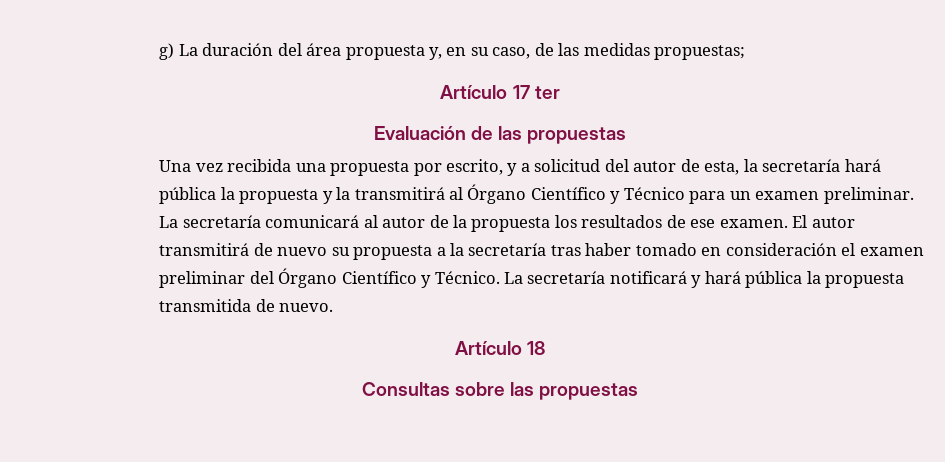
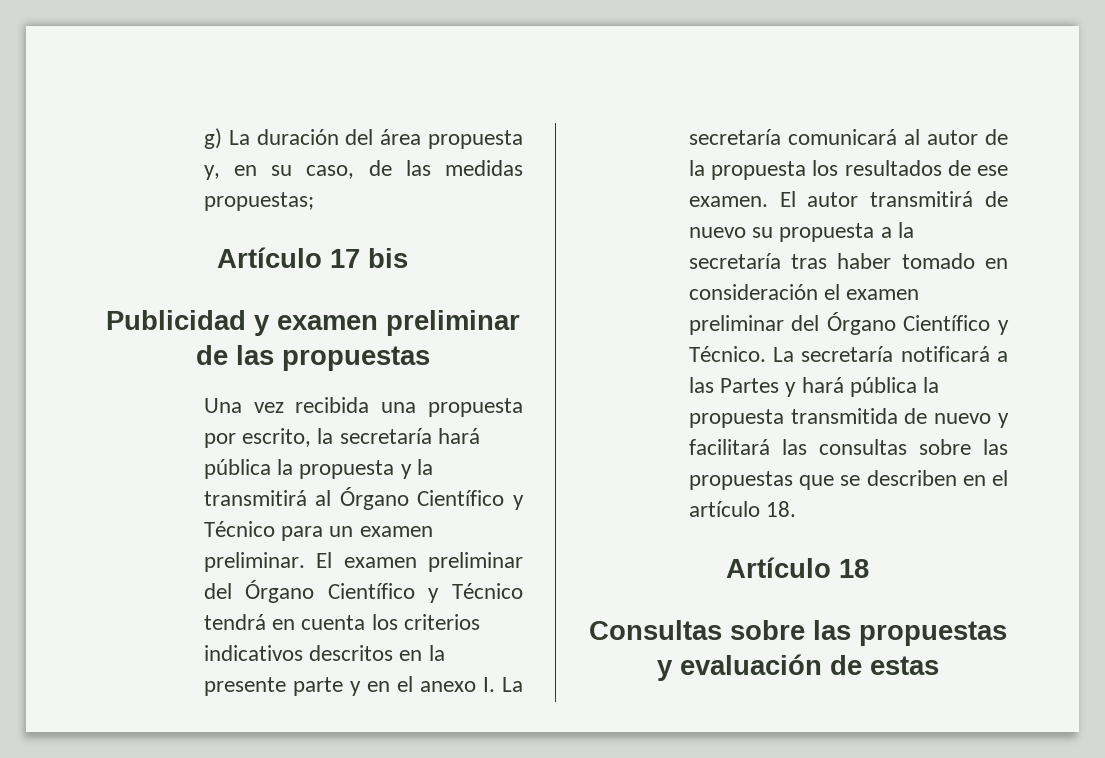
- Artículo 17 ter
- Evaluación de las propuestas
+ Artículo 17 bis
+ Publicidad y examen preliminar de las propuestas
- Una vez recibida una propuesta por escrito, y a solicitud del autor de esta, la secretaría hará pública la propuesta y la transmitirá al Órgano Científico y Técnico para un examen preliminar.
+ Una vez recibida una propuesta por escrito, la secretaría hará pública la propuesta y la transmitirá al Órgano Científico y Técnico para un examen preliminar.
- La secretaría comunicará al autor de la propuesta los resultados de ese examen.
+ El examen preliminar del Órgano Científico y Técnico tendrá en cuenta los criterios indicativos descritos en la presente parte y en el anexo I. La secretaría comunicará al autor de la propuesta los resultados de ese examen.
- La secretaría notificará y hará pública la propuesta transmitida de nuevo.
+ La secretaría notificará a las Partes y hará pública la propuesta transmitida de nuevo y facilitará las consultas sobre las propuestas que se describen en el artículo 18.
- Consultas sobre las propuestas
+ Consultas sobre las propuestas y evaluación de estas

